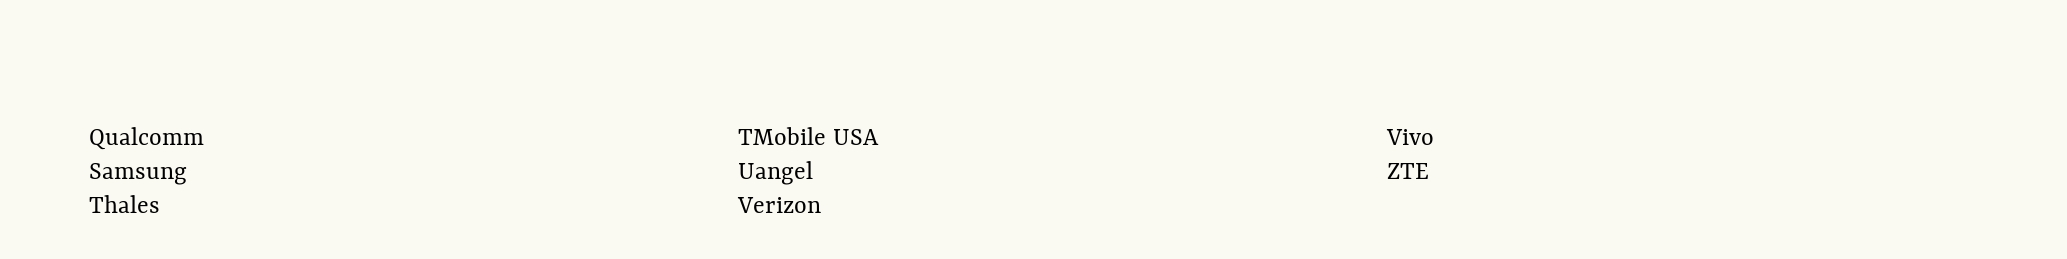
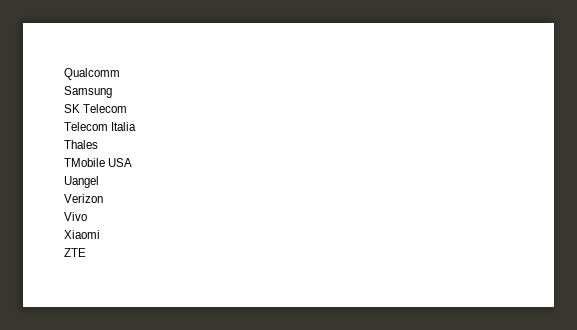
+ SK Telecom
+ Telecom Italia
+ Xiaomi

